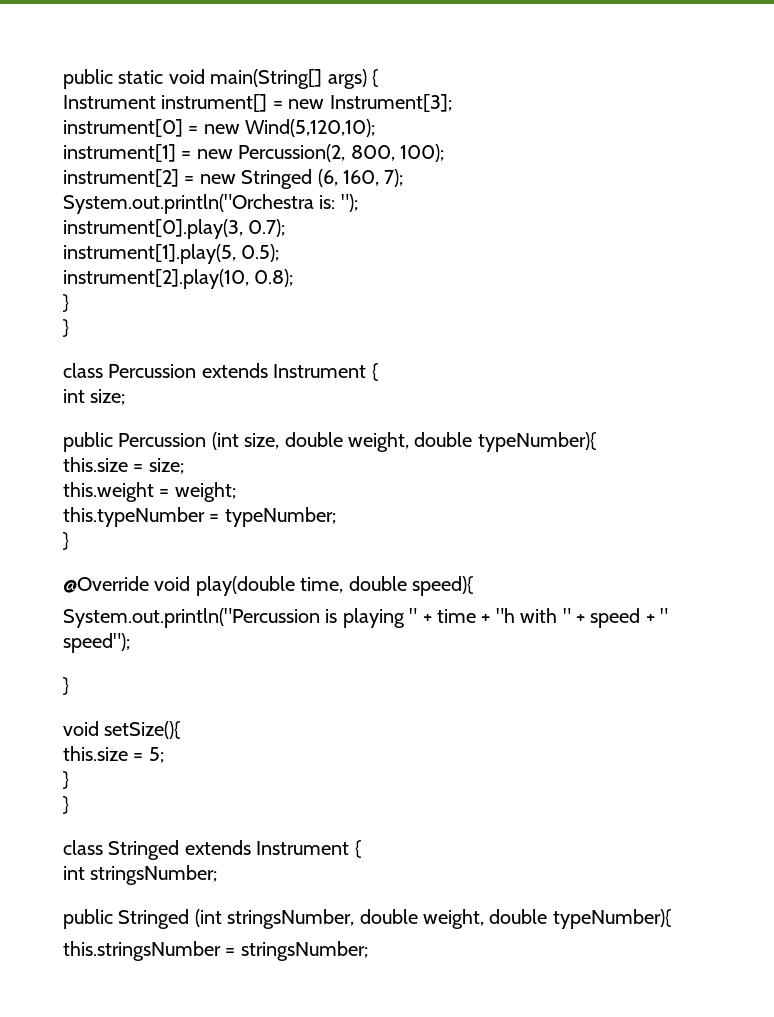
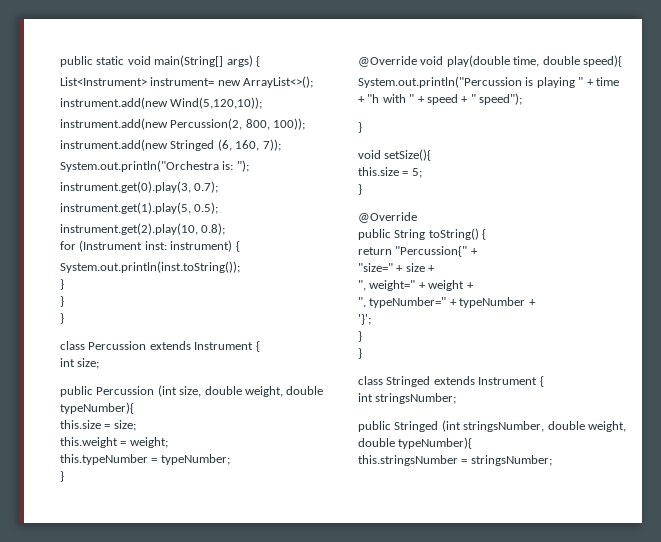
- Instrument instrument[] = new Instrument[3];
- instrument[0] = new Wind(5,120,10);
- instrument[1] = new Percussion(2, 800, 100);
- instrument[2] = new Stringed (6, 160, 7);
+ List<Instrument> instrument= new ArrayList<>();
+ instrument.add(new Wind(5,120,10));
+ instrument.add(new Percussion(2, 800, 100));
+ instrument.add(new Stringed (6, 160, 7));
- instrument[0].play(3, 0.7);
+ instrument.get(0).play(3, 0.7);
- instrument[1].play(5, 0.5);
+ instrument.get(1).play(5, 0.5);
- instrument[2].play(10, 0.8);
+ instrument.get(2).play(10, 0.8);
+ for (Instrument inst: instrument) {
+ System.out.println(inst.toString());
+ }
  this.size = 5;
+ }
+ @Override
+ public String toString() {
+ return "Percussion{" +
+ "size=" + size +
+ ", weight=" + weight +
+ ", typeNumber=" + typeNumber +
+ '}';

